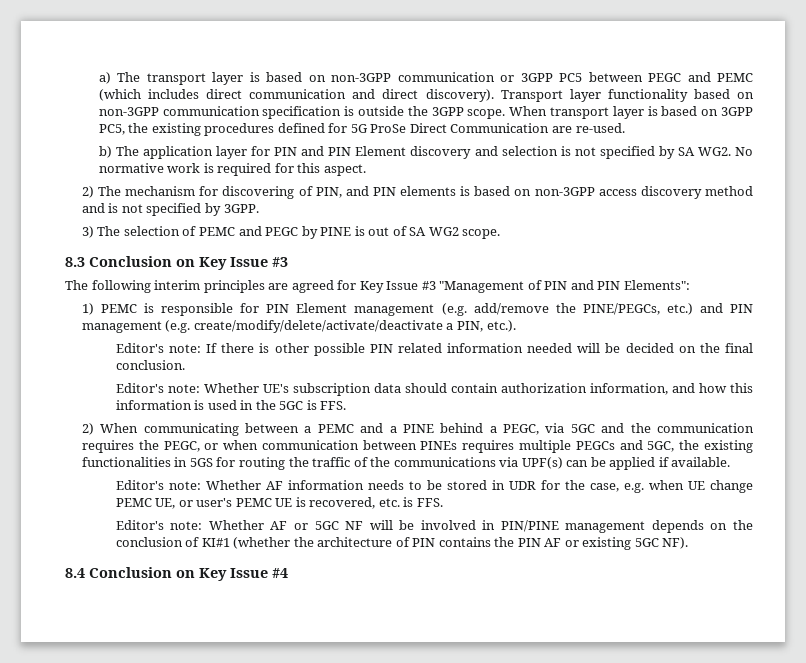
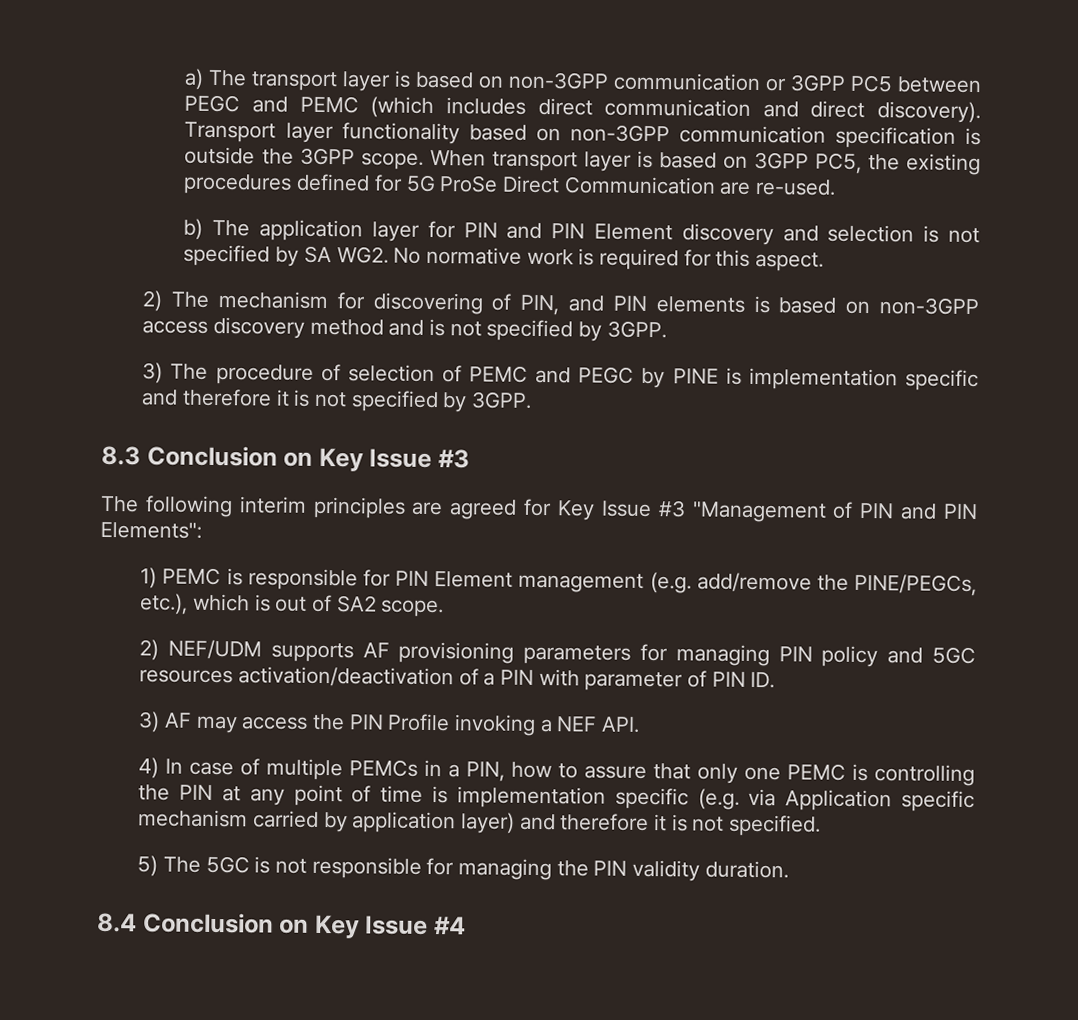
- 3) The selection of PEMC and PEGC by PINE is out of SA WG2 scope.
+ 3) The procedure of selection of PEMC and PEGC by PINE is implementation specific and therefore it is not specified by 3GPP.
- 1) PEMC is responsible for PIN Element management (e.g. add/remove the PINE/PEGCs, etc.) and PIN management (e.g. create/modify/delete/activate/deactivate a PIN, etc.).
- Editor's note: If there is other possible PIN related information needed will be decided on the final conclusion.
- Editor's note: Whether UE's subscription data should contain authorization information, and how this information is used in the 5GC is FFS.
- 2) When communicating between a PEMC and a PINE behind a PEGC, via 5GC and the communication requires the PEGC, or when communication between PINEs requires multiple PEGCs and 5GC, the existing functionalities in 5GS for routing the traffic of the communications via UPF(s) can be applied if available.
- Editor's note: Whether AF information needs to be stored in UDR for the case, e.g. when UE change PEMC UE, or user's PEMC UE is recovered, etc. is FFS.
- Editor's note: Whether AF or 5GC NF will be involved in PIN/PINE management depends on the conclusion of KI#1 (whether the architecture of PIN contains the PIN AF or existing 5GC NF).
+ 1) PEMC is responsible for PIN Element management (e.g. add/remove the PINE/PEGCs, etc.), which is out of SA2 scope.
+ 2) NEF/UDM supports AF provisioning parameters for managing PIN policy and 5GC resources activation/deactivation of a PIN with parameter of PIN ID.
+ 3) AF may access the PIN Profile invoking a NEF API.
+ 4) In case of multiple PEMCs in a PIN, how to assure that only one PEMC is controlling the PIN at any point of time is implementation specific (e.g. via Application specific mechanism carried by application layer) and therefore it is not specified.
+ 5) The 5GC is not responsible for managing the PIN validity duration.

